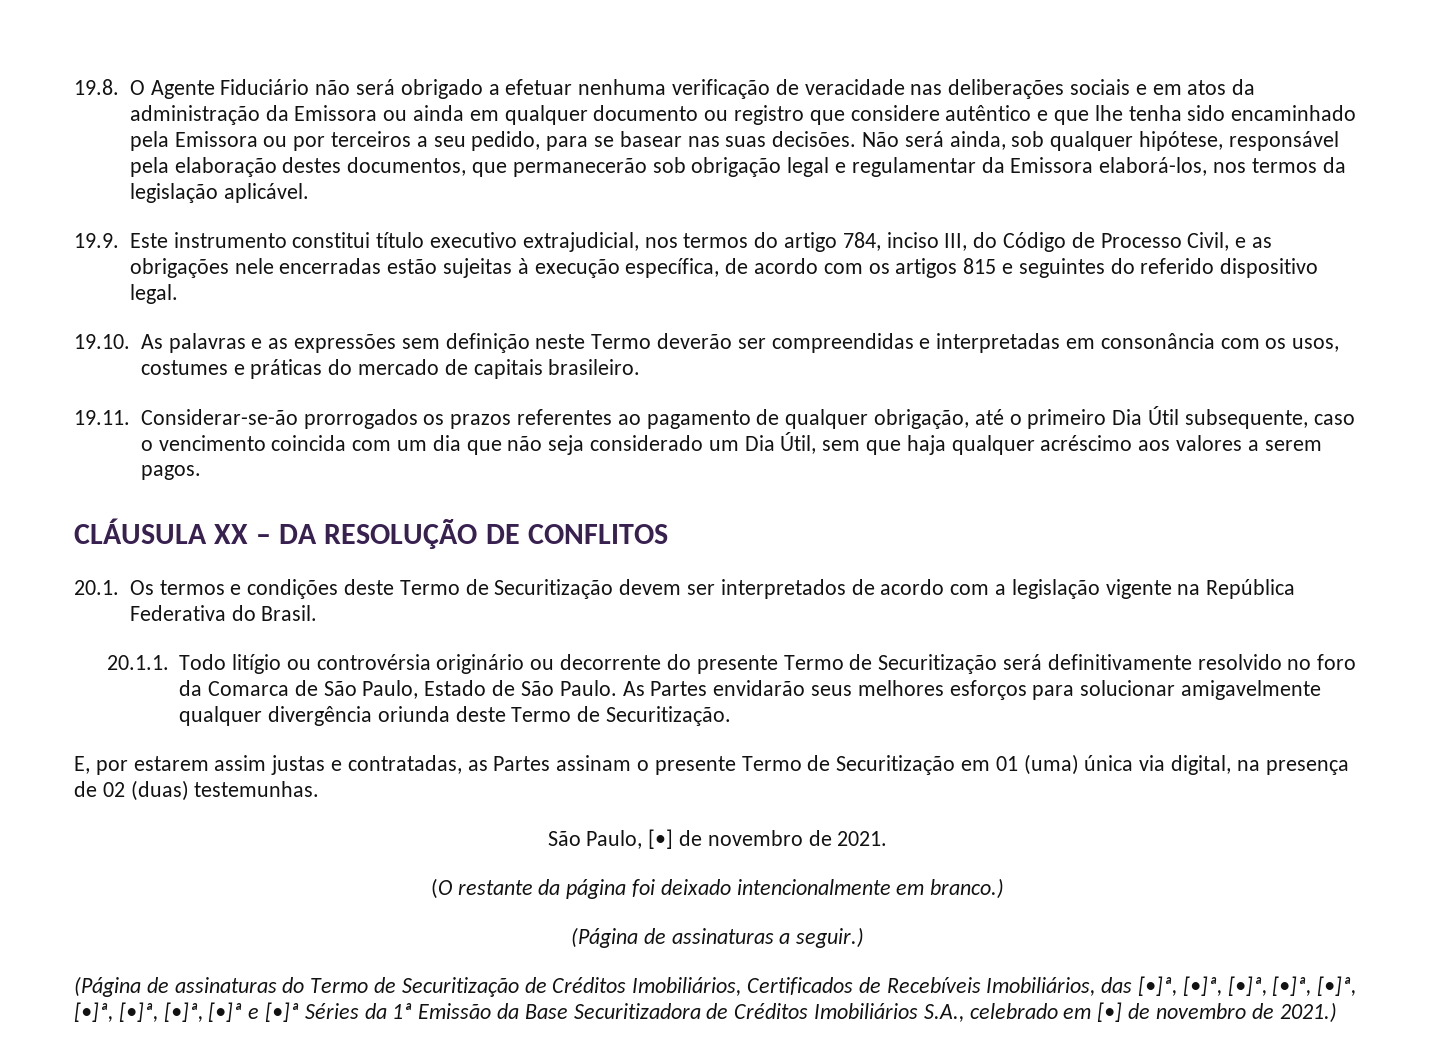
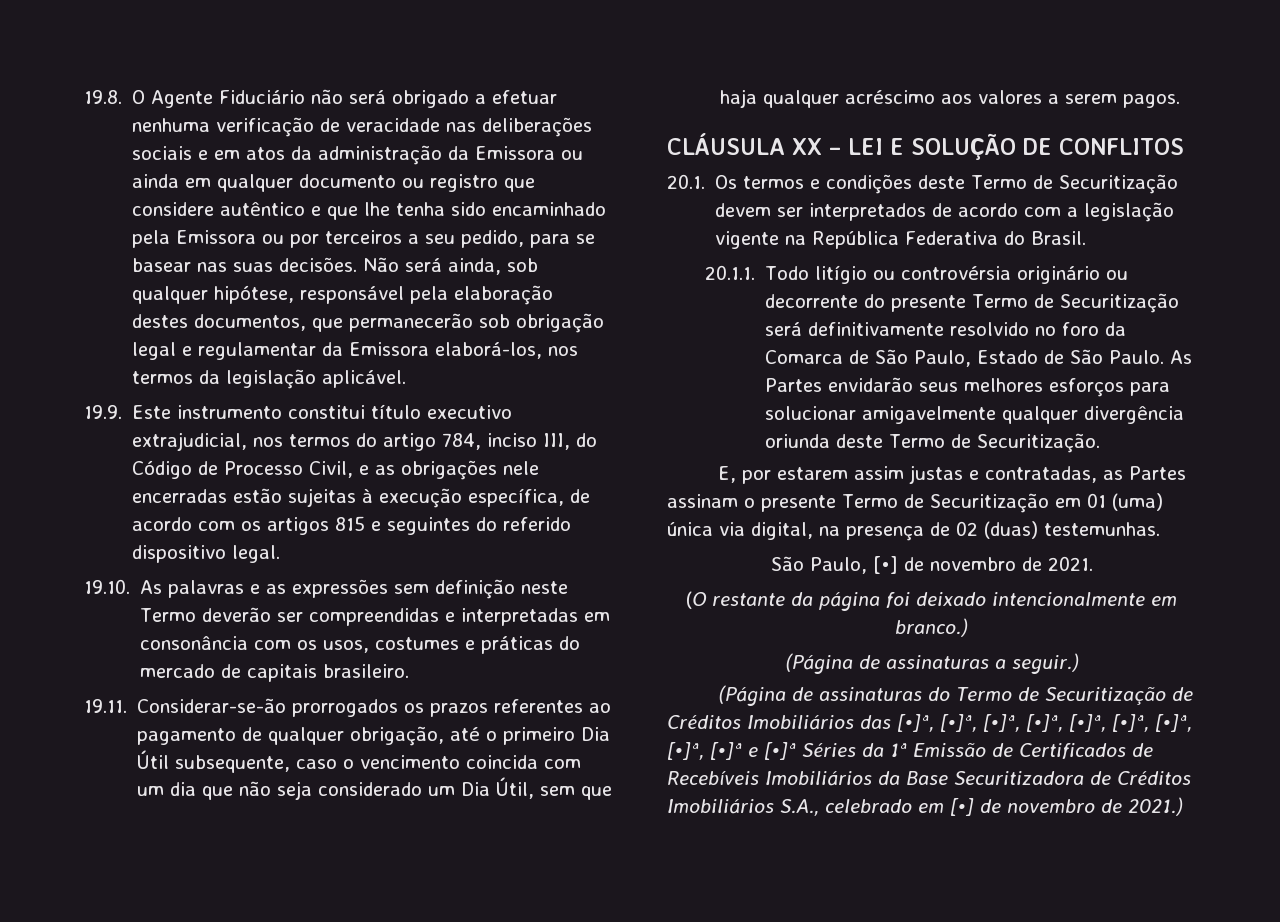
- CLÁUSULA XX – DA RESOLUÇÃO DE CONFLITOS
+ CLÁUSULA XX – LEI E SOLUÇÃO DE CONFLITOS
- (Página de assinaturas do Termo de Securitização de Créditos Imobiliários, Certificados de Recebíveis Imobiliários, das [•]ª, [•]ª, [•]ª, [•]ª, [•]ª, [•]ª, [•]ª, [•]ª, [•]ª e [•]ª Séries da 1ª Emissão da Base Securitizadora de Créditos Imobiliários S.A., celebrado em [•] de novembro de 2021.)
+ (Página de assinaturas do Termo de Securitização de Créditos Imobiliários das [•]ª, [•]ª, [•]ª, [•]ª, [•]ª, [•]ª, [•]ª, [•]ª, [•]ª e [•]ª Séries da 1ª Emissão de Certificados de Recebíveis Imobiliários da Base Securitizadora de Créditos Imobiliários S.A., celebrado em [•] de novembro de 2021.)

